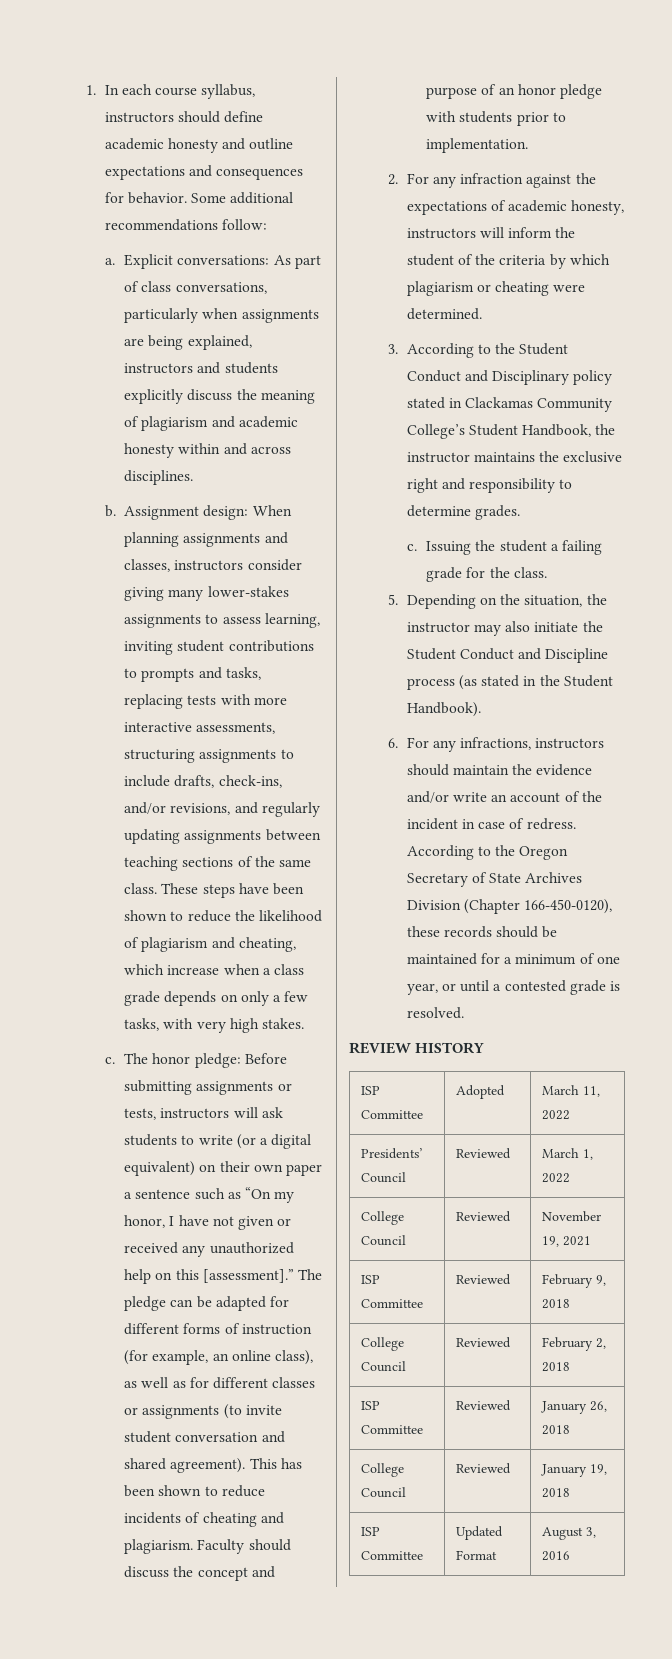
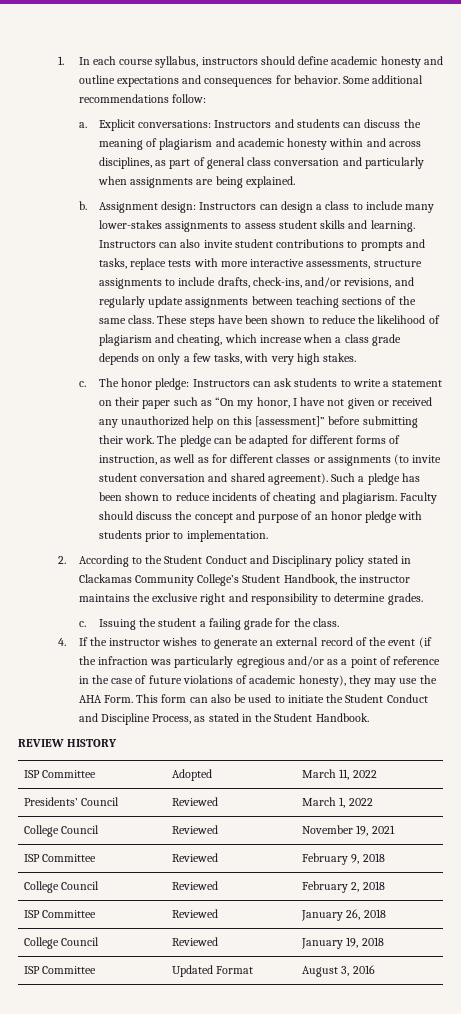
- Explicit conversations: As part of class conversations, particularly when assignments are being explained, instructors and students explicitly discuss the meaning of plagiarism and academic honesty within and across disciplines.
- b. Assignment design: When planning assignments and classes, instructors consider giving many lower-stakes assignments to assess learning, inviting student contributions to prompts and tasks, replacing tests with more interactive assessments, structuring assignments to include drafts, check-ins, and/or revisions, and regularly updating assignments between teaching sections of the same class.
+ Explicit conversations: Instructors and students can discuss the meaning of plagiarism and academic honesty within and across disciplines, as part of general class conversation and particularly when assignments are being explained.
+ b. Assignment design: Instructors can design a class to include many lower-stakes assignments to assess student skills and learning. Instructors can also invite student contributions to prompts and tasks, replace tests with more interactive assessments, structure assignments to include drafts, check-ins, and/or revisions, and regularly update assignments between teaching sections of the same class.
- The honor pledge: Before submitting assignments or tests, instructors will ask students to write (or a digital equivalent) on their own paper a sentence such as “On my honor, I have not given or received any unauthorized help on this [assessment].”
+ The honor pledge: Instructors can ask students to write a statement on their paper such as “On my honor, I have not given or received any unauthorized help on this [assessment]” before submitting their work.
- The pledge can be adapted for different forms of instruction (for example, an online class), as well as for different classes or assignments (to invite student conversation and shared agreement).
+ The pledge can be adapted for different forms of instruction, as well as for different classes or assignments (to invite student conversation and shared agreement).
- This has been shown to reduce incidents of cheating and plagiarism.
+ Such a pledge has been shown to reduce incidents of cheating and plagiarism.
- 2. For any infraction against the expectations of academic honesty, instructors will inform the student of the criteria by which plagiarism or cheating were determined.
- 3. According to the Student Conduct and Disciplinary policy stated in Clackamas Community College’s Student Handbook, the instructor maintains the exclusive right and responsibility to determine grades.
+ 2. According to the Student Conduct and Disciplinary policy stated in Clackamas Community College’s Student Handbook, the instructor maintains the exclusive right and responsibility to determine grades.
- 5. Depending on the situation, the instructor may also initiate the Student Conduct and Discipline process (as stated in the Student Handbook).
- 6. For any infractions, instructors should maintain the evidence and/or write an account of the incident in case of redress. According to the Oregon Secretary of State Archives Division (Chapter 166-450-0120), these records should be maintained for a minimum of one year, or until a contested grade is resolved.
+ 4. If the instructor wishes to generate an external record of the event (if the infraction was particularly egregious and/or as a point of reference in the case of future violations of academic honesty), they may use the AHA Form. This form can also be used to initiate the Student Conduct and Discipline Process, as stated in the Student Handbook.

